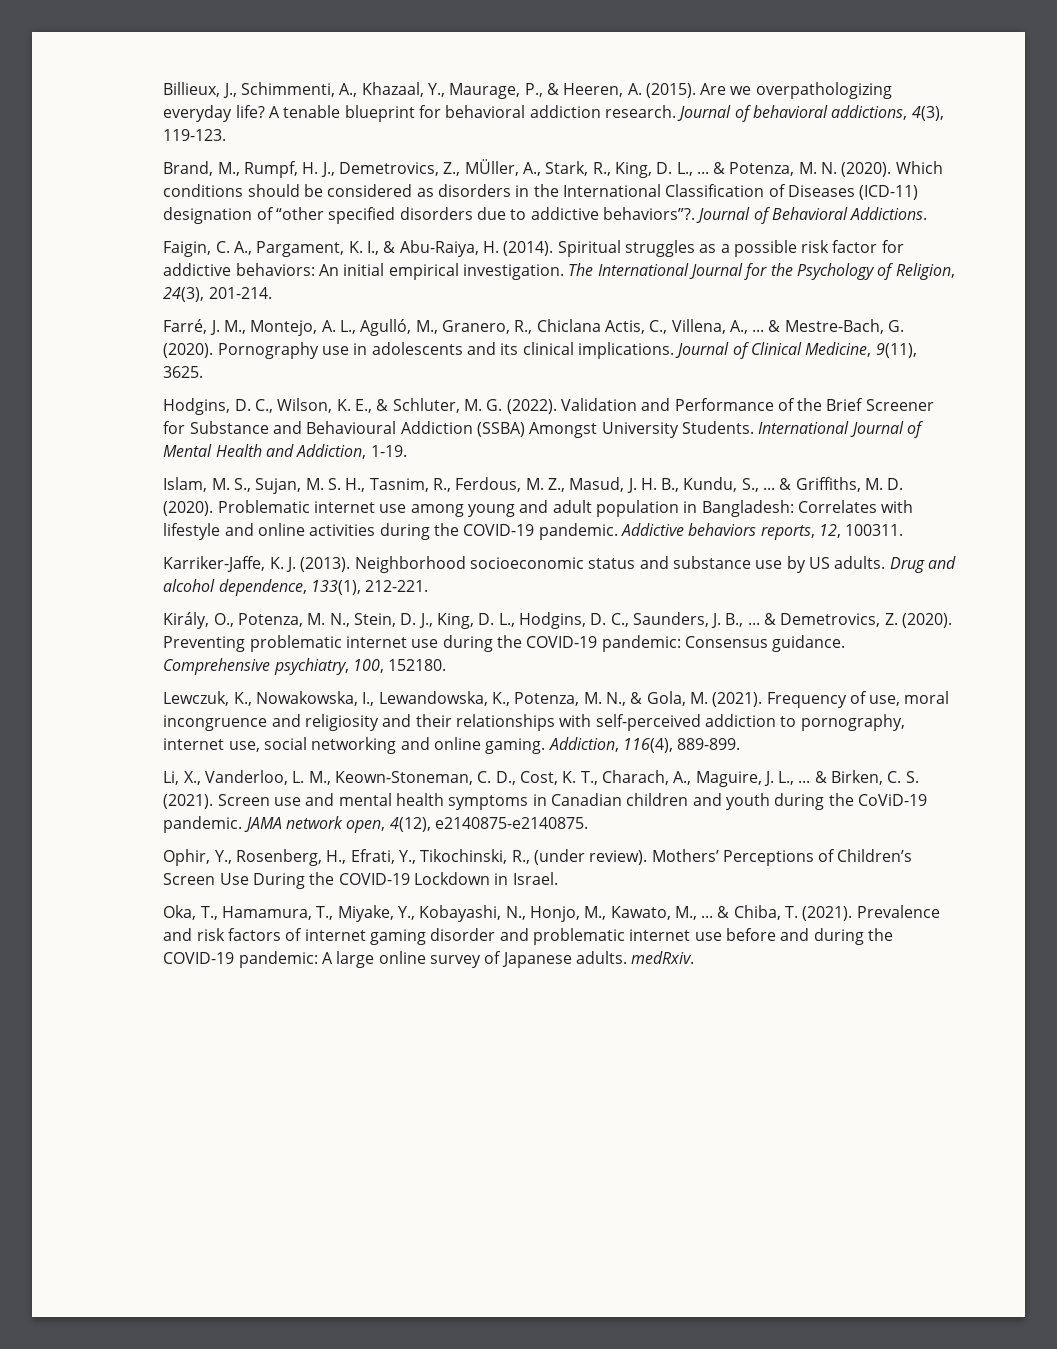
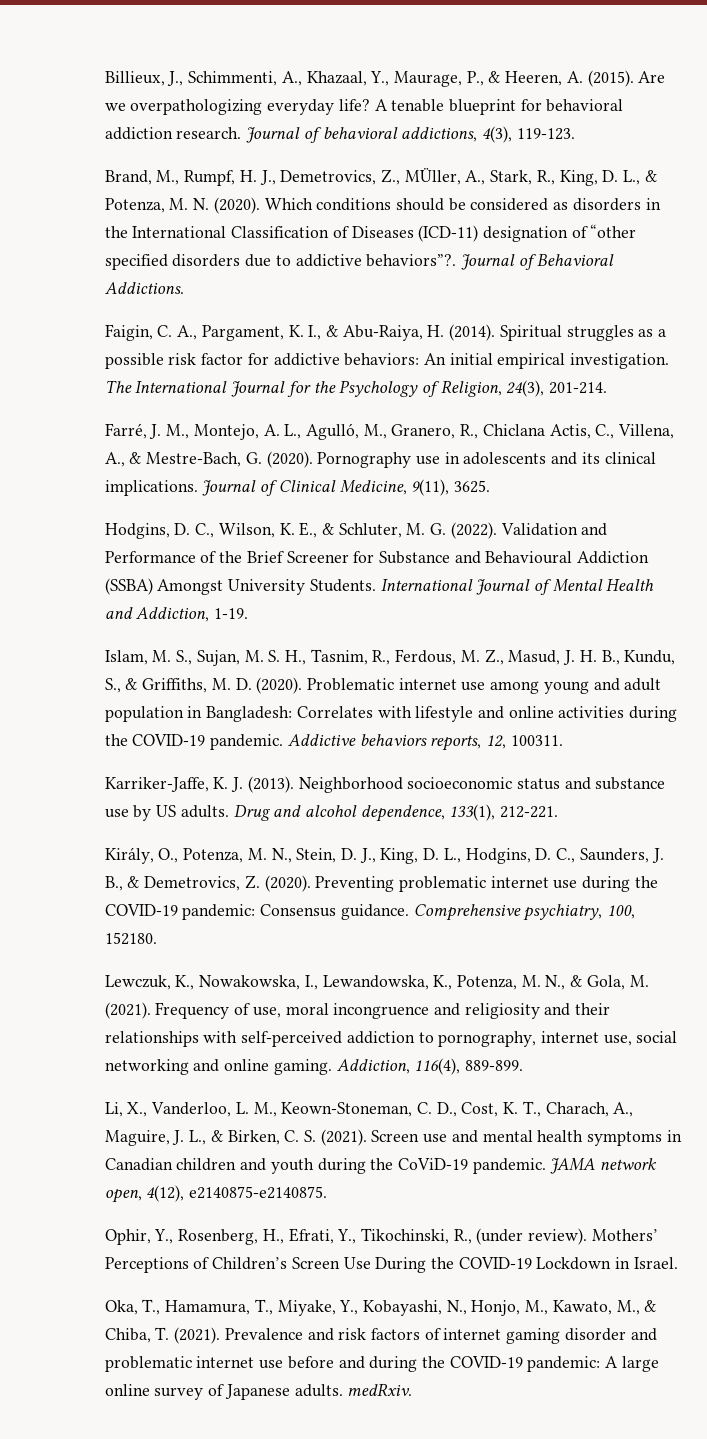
- Brand, M., Rumpf, H. J., Demetrovics, Z., MÜller, A., Stark, R., King, D. L., ... & Potenza, M. N. (2020).
+ Brand, M., Rumpf, H. J., Demetrovics, Z., MÜller, A., Stark, R., King, D. L., & Potenza, M. N. (2020).
- Farré, J. M., Montejo, A. L., Agulló, M., Granero, R., Chiclana Actis, C., Villena, A., ... & Mestre-Bach, G. (2020).
+ Farré, J. M., Montejo, A. L., Agulló, M., Granero, R., Chiclana Actis, C., Villena, A., & Mestre-Bach, G. (2020).
- Islam, M. S., Sujan, M. S. H., Tasnim, R., Ferdous, M. Z., Masud, J. H. B., Kundu, S., ... & Griffiths, M. D. (2020).
+ Islam, M. S., Sujan, M. S. H., Tasnim, R., Ferdous, M. Z., Masud, J. H. B., Kundu, S., & Griffiths, M. D. (2020).
- Király, O., Potenza, M. N., Stein, D. J., King, D. L., Hodgins, D. C., Saunders, J. B., ... & Demetrovics, Z. (2020).
+ Király, O., Potenza, M. N., Stein, D. J., King, D. L., Hodgins, D. C., Saunders, J. B., & Demetrovics, Z. (2020).
- Li, X., Vanderloo, L. M., Keown-Stoneman, C. D., Cost, K. T., Charach, A., Maguire, J. L., ... & Birken, C. S. (2021).
+ Li, X., Vanderloo, L. M., Keown-Stoneman, C. D., Cost, K. T., Charach, A., Maguire, J. L., & Birken, C. S. (2021).
- Oka, T., Hamamura, T., Miyake, Y., Kobayashi, N., Honjo, M., Kawato, M., ... & Chiba, T. (2021).
+ Oka, T., Hamamura, T., Miyake, Y., Kobayashi, N., Honjo, M., Kawato, M., & Chiba, T. (2021).

